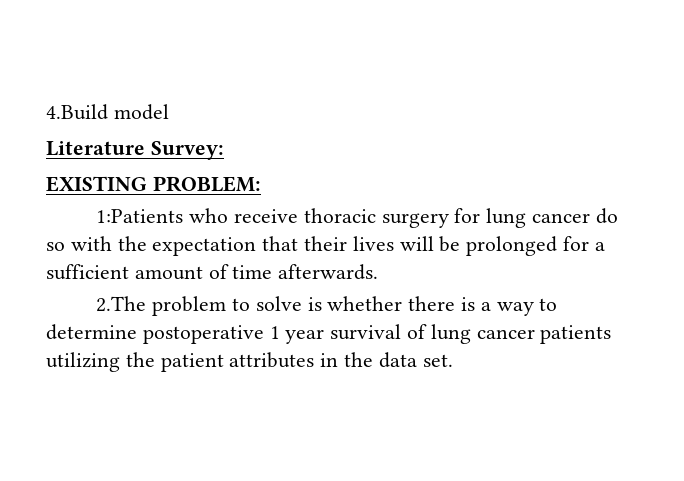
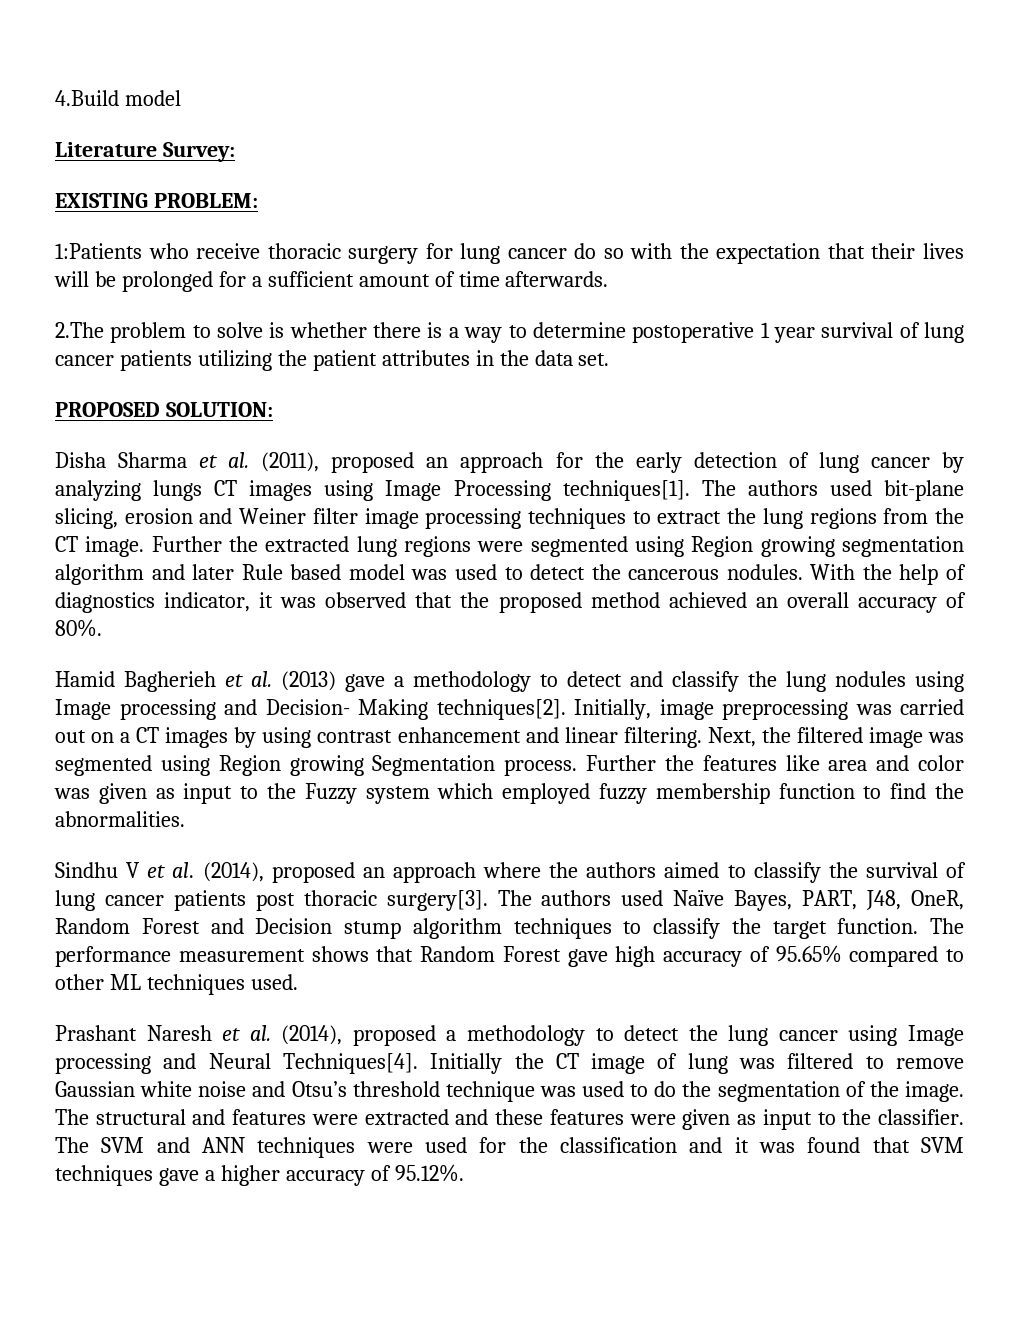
+ PROPOSED SOLUTION:
+ Disha Sharma et al. (2011), proposed an approach for the early detection of lung cancer by analyzing lungs CT images using Image Processing techniques[1]. The authors used bit-plane slicing, erosion and Weiner filter image processing techniques to extract the lung regions from the CT image. Further the extracted lung regions were segmented using Region growing segmentation algorithm and later Rule based model was used to detect the cancerous nodules. With the help of diagnostics indicator, it was observed that the proposed method achieved an overall accuracy of 80%.
+ Hamid Bagherieh et al. (2013) gave a methodology to detect and classify the lung nodules using Image processing and Decision- Making techniques[2]. Initially, image preprocessing was carried out on a CT images by using contrast enhancement and linear filtering. Next, the filtered image was segmented using Region growing Segmentation process. Further the features like area and color was given as input to the Fuzzy system which employed fuzzy membership function to find the abnormalities.
+ Sindhu V et al. (2014), proposed an approach where the authors aimed to classify the survival of lung cancer patients post thoracic surgery[3]. The authors used Naïve Bayes, PART, J48, OneR, Random Forest and Decision stump algorithm techniques to classify the target function. The performance measurement shows that Random Forest gave high accuracy of 95.65% compared to other ML techniques used.
+ Prashant Naresh et al. (2014), proposed a methodology to detect the lung cancer using Image processing and Neural Techniques[4]. Initially the CT image of lung was filtered to remove Gaussian white noise and Otsu’s threshold technique was used to do the segmentation of the image. The structural and features were extracted and these features were given as input to the classifier. The SVM and ANN techniques were used for the classification and it was found that SVM techniques gave a higher accuracy of 95.12%.

